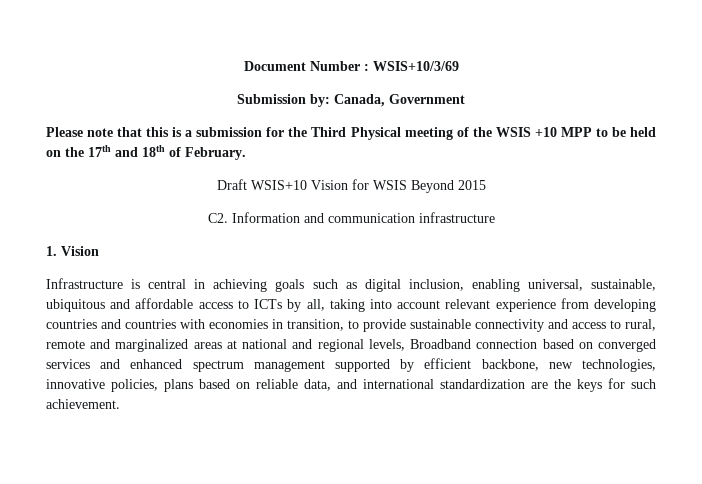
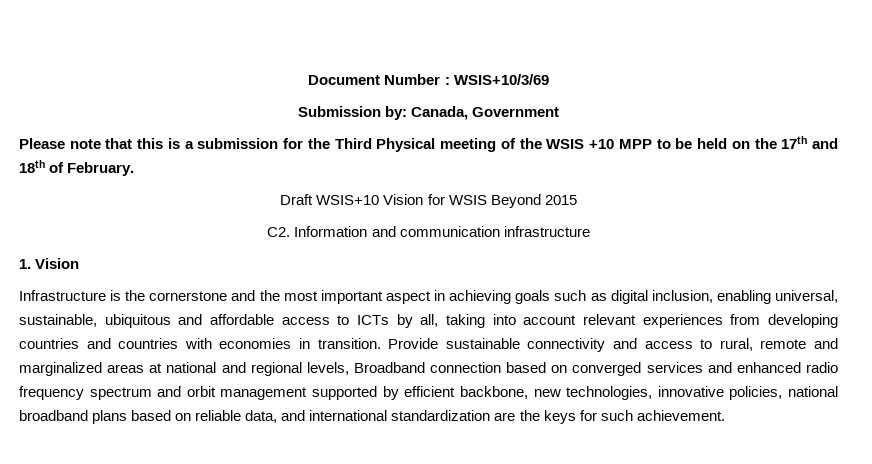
- Infrastructure is central in achieving goals such as digital inclusion, enabling universal, sustainable, ubiquitous and affordable access to ICTs by all, taking into account relevant experience from developing countries and countries with economies in transition, to provide sustainable connectivity and access to rural, remote and marginalized areas at national and regional levels, Broadband connection based on converged services and enhanced spectrum management supported by efficient backbone, new technologies, innovative policies, plans based on reliable data, and international standardization are the keys for such achievement.
+ Infrastructure is the cornerstone and the most important aspect in achieving goals such as digital inclusion, enabling universal, sustainable, ubiquitous and affordable access to ICTs by all, taking into account relevant experiences from developing countries and countries with economies in transition. Provide sustainable connectivity and access to rural, remote and marginalized areas at national and regional levels, Broadband connection based on converged services and enhanced radio frequency spectrum and orbit management supported by efficient backbone, new technologies, innovative policies, national broadband plans based on reliable data, and international standardization are the keys for such achievement.

